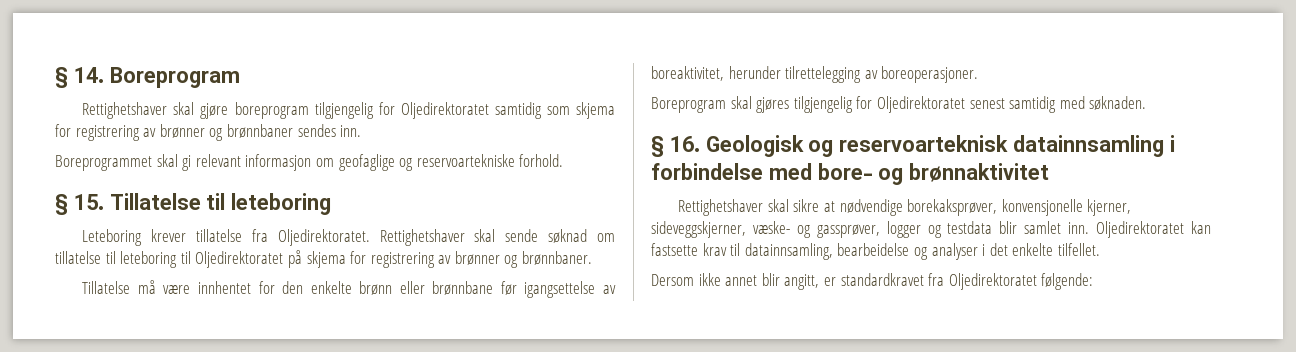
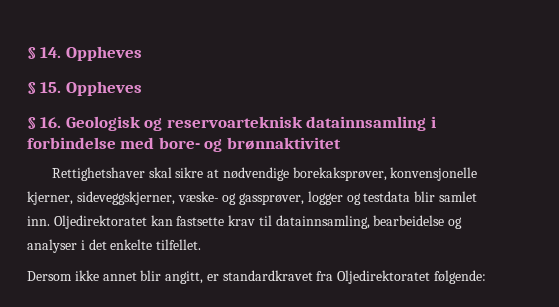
- § 14. Boreprogram
- Rettighetshaver skal gjøre boreprogram tilgjengelig for Oljedirektoratet samtidig som skjema for registrering av brønner og brønnbaner sendes inn.
- Boreprogrammet skal gi relevant informasjon om geofaglige og reservoartekniske forhold.
- § 15. Tillatelse til leteboring
- Leteboring krever tillatelse fra Oljedirektoratet. Rettighetshaver skal sende søknad om tillatelse til leteboring til Oljedirektoratet på skjema for registrering av brønner og brønnbaner.
- Tillatelse må være innhentet for den enkelte brønn eller brønnbane før igangsettelse av boreaktivitet, herunder tilrettelegging av boreoperasjoner.
- Boreprogram skal gjøres tilgjengelig for Oljedirektoratet senest samtidig med søknaden.
+ § 14. Oppheves
+ § 15. Oppheves

